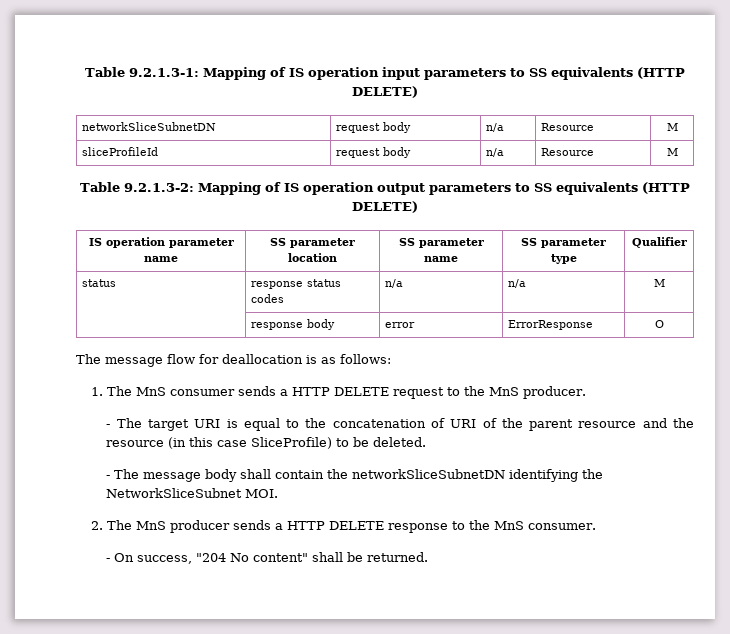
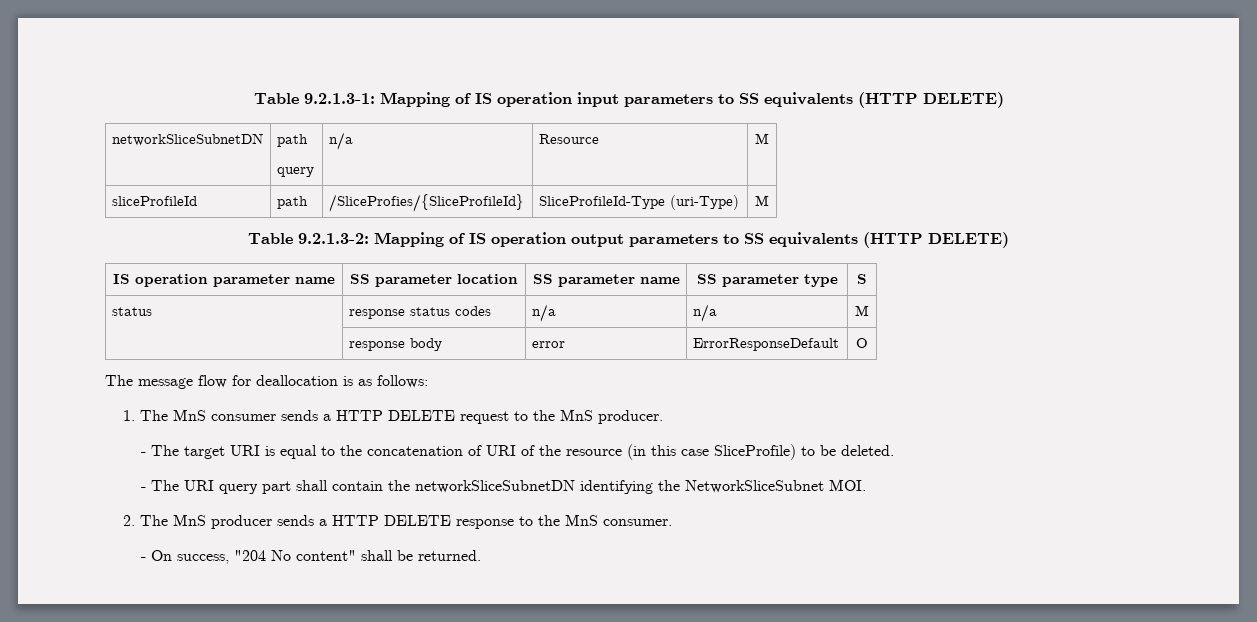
- networkSliceSubnetDN | request body | n/a | Resource | M
+ networkSliceSubnetDN | path
+ query | n/a | Resource | M
- sliceProfileId | request body | n/a | Resource | M
+ sliceProfileId | path | /SliceProfies/{SliceProfileId} | SliceProfileId-Type (uri-Type) | M
- IS operation parameter name | SS parameter location | SS parameter name | SS parameter type | Qualifier
+ IS operation parameter name | SS parameter location | SS parameter name | SS parameter type | S
- | response body | error | ErrorResponse | O
+ | response body | error | ErrorResponseDefault | O
- - The target URI is equal to the concatenation of URI of the parent resource and the resource (in this case SliceProfile) to be deleted.
+ - The target URI is equal to the concatenation of URI of the resource (in this case SliceProfile) to be deleted.
- - The message body shall contain the networkSliceSubnetDN identifying the NetworkSliceSubnet MOI.
+ - The URI query part shall contain the networkSliceSubnetDN identifying the NetworkSliceSubnet MOI.

